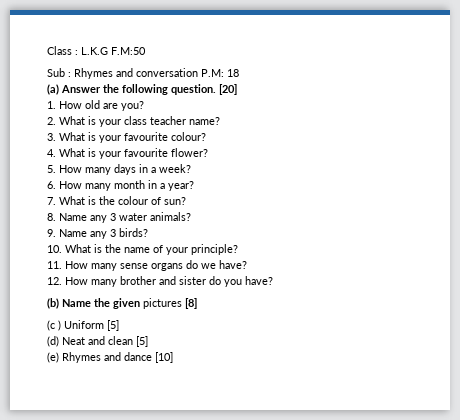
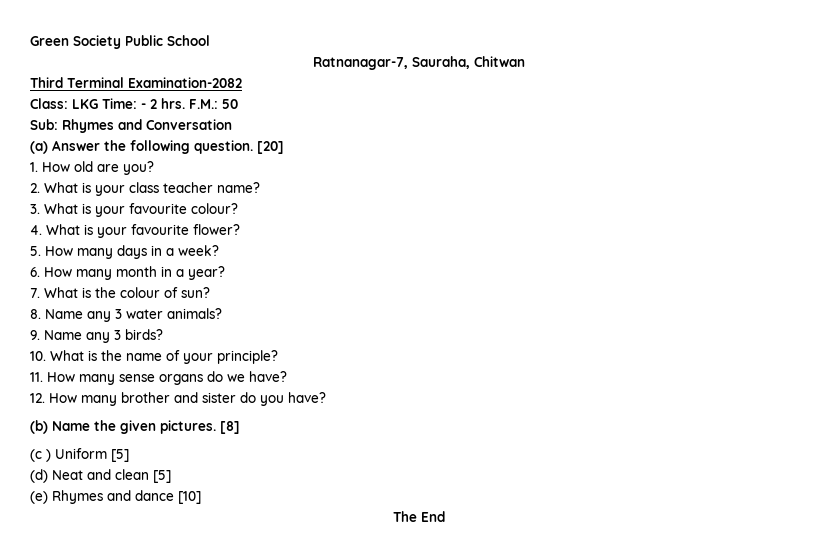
- Class : L.K.G F.M:50
- Sub : Rhymes and conversation P.M: 18
+ Green Society Public School
+ Ratnanagar-7, Sauraha, Chitwan
+ Third Terminal Examination-2082
+ Class: LKG Time: - 2 hrs. F.M.: 50
+ Sub: Rhymes and Conversation
- (b) Name the given pictures [8]
+ (b) Name the given pictures. [8]
+ The End

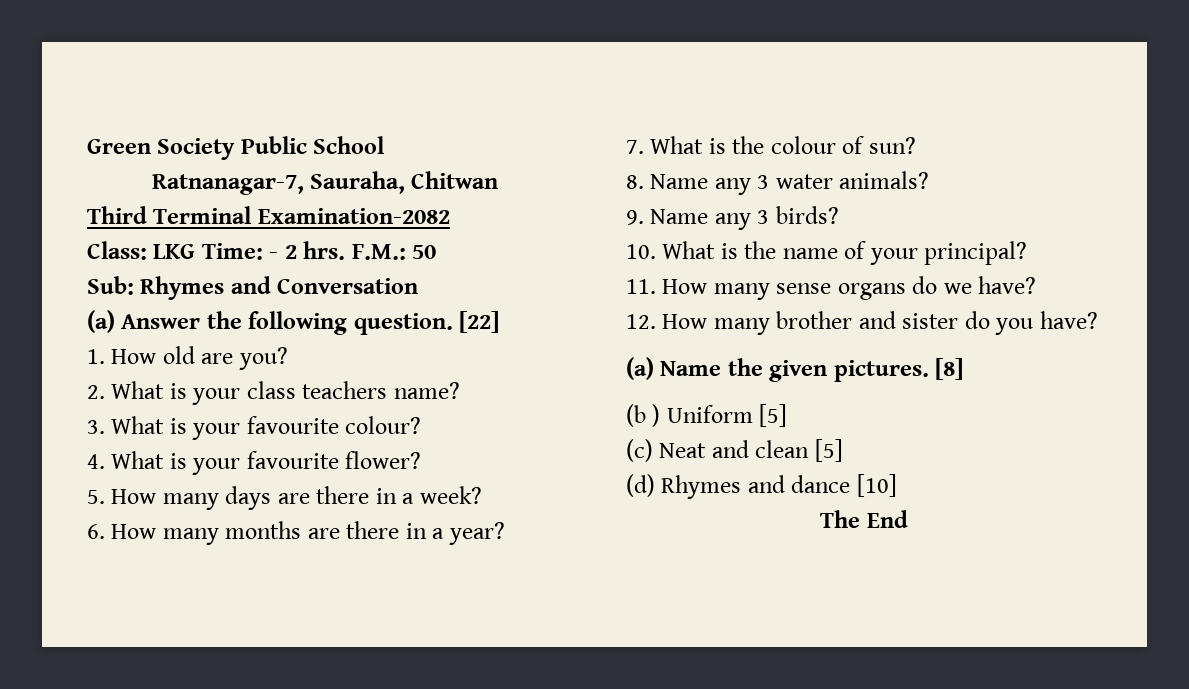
- [20]
+ [22]
- 2. What is your class teacher name?
+ 2. What is your class teachers name?
- 5. How many days in a week?
+ 5. How many days are there in a week?
- 6. How many month in a year?
+ 6. How many months are there in a year?
- 10. What is the name of your principle?
+ 10. What is the name of your principal?
- (b) Name the given pictures.
+ (a) Name the given pictures.
- (c ) Uniform [5]
+ (b ) Uniform [5]
- (d) Neat and clean [5]
+ (c) Neat and clean [5]
- (e) Rhymes and dance [10]
+ (d) Rhymes and dance [10]

